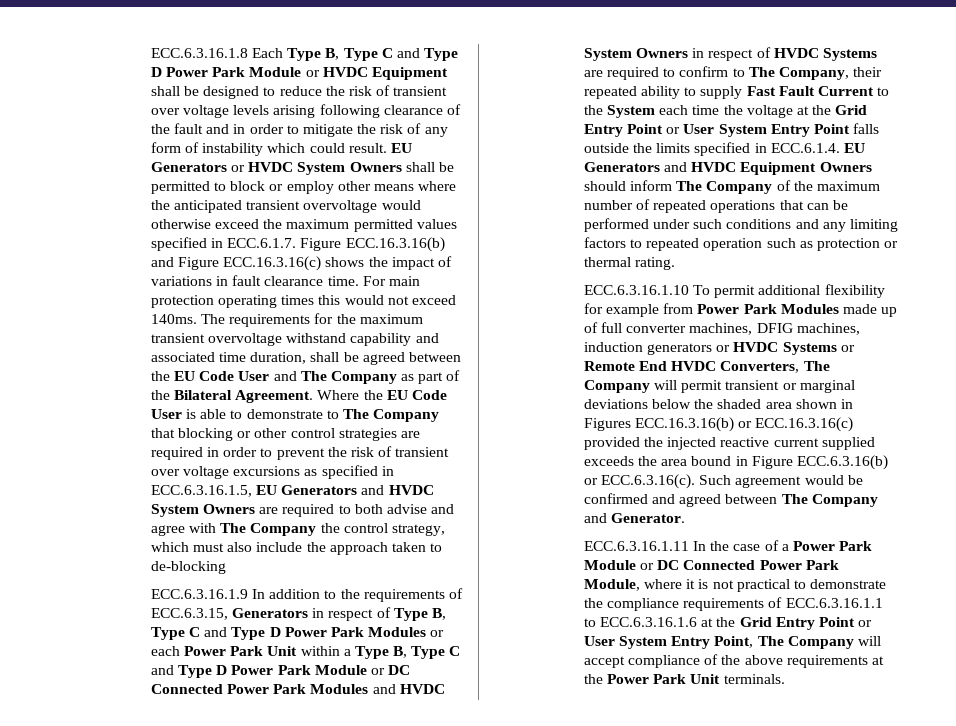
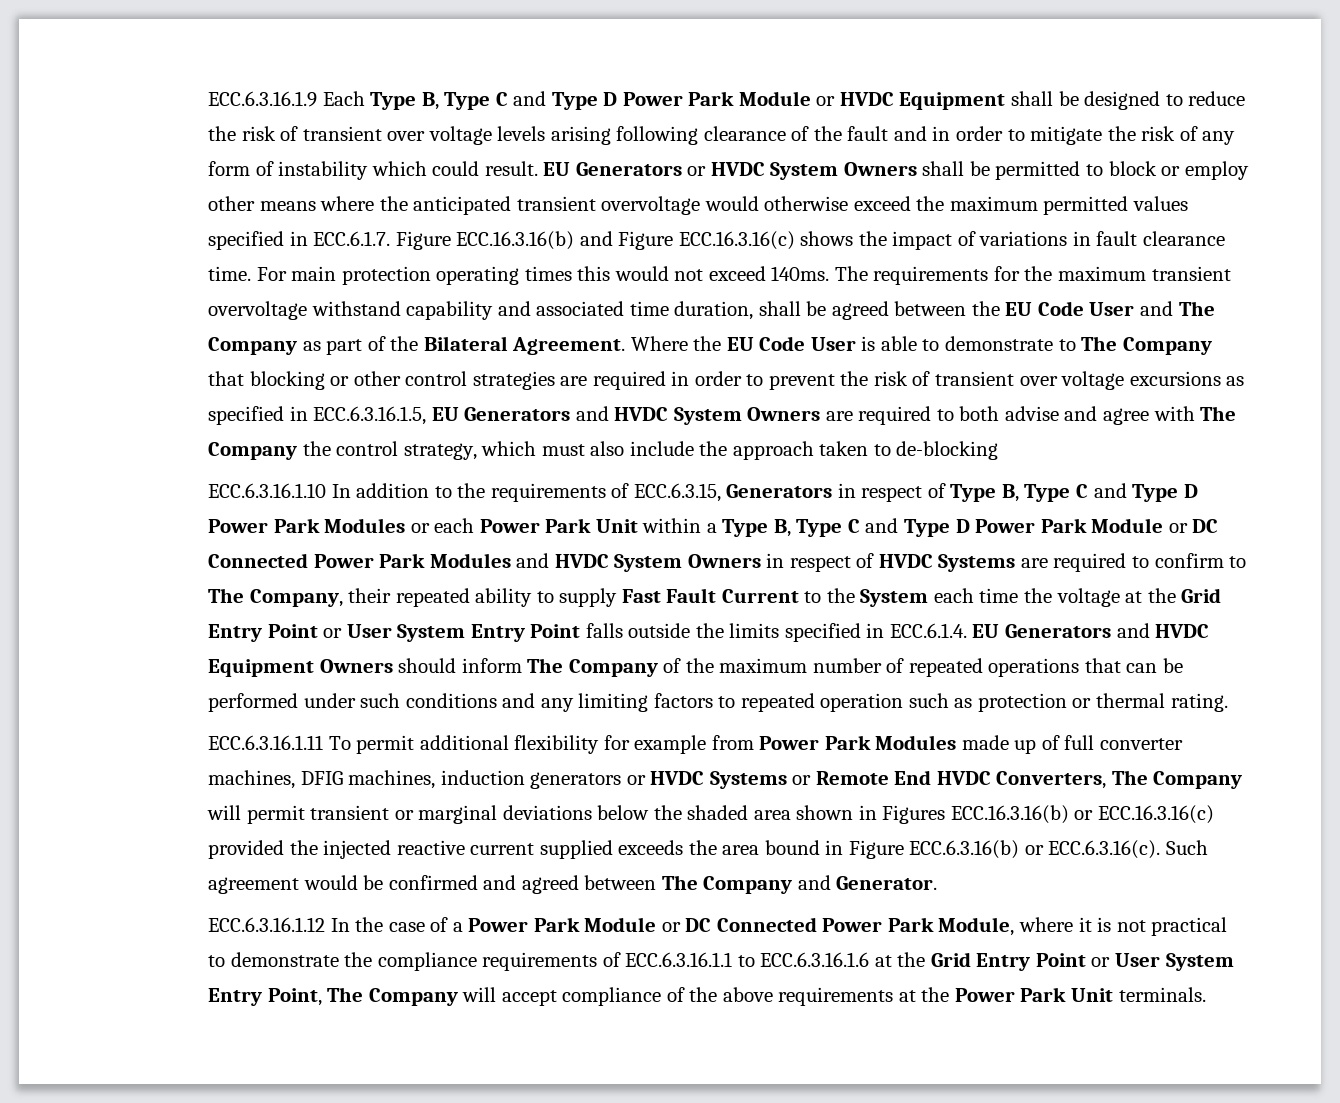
- ECC.6.3.16.1.8 Each Type B, Type C and Type D Power Park Module or HVDC Equipment shall be designed to reduce the risk of transient over voltage levels arising following clearance of the fault and in order to mitigate the risk of any form of instability which could result.
+ ECC.6.3.16.1.9 Each Type B, Type C and Type D Power Park Module or HVDC Equipment shall be designed to reduce the risk of transient over voltage levels arising following clearance of the fault and in order to mitigate the risk of any form of instability which could result.
- ECC.6.3.16.1.9 In addition to the requirements of ECC.6.3.15, Generators in respect of Type B, Type C and Type D Power Park Modules or each Power Park Unit within a Type B, Type C and Type D Power Park Module or DC Connected Power Park Modules and HVDC System Owners in respect of HVDC Systems are required to confirm to The Company, their repeated ability to supply Fast Fault Current to the System each time the voltage at the Grid Entry Point or User System Entry Point falls outside the limits specified in ECC.6.1.4. EU Generators and HVDC Equipment Owners should inform The Company of the maximum number of repeated operations that can be performed under such conditions and any limiting factors to repeated operation such as protection or thermal rating.
+ ECC.6.3.16.1.10 In addition to the requirements of ECC.6.3.15, Generators in respect of Type B, Type C and Type D Power Park Modules or each Power Park Unit within a Type B, Type C and Type D Power Park Module or DC Connected Power Park Modules and HVDC System Owners in respect of HVDC Systems are required to confirm to The Company, their repeated ability to supply Fast Fault Current to the System each time the voltage at the Grid Entry Point or User System Entry Point falls outside the limits specified in ECC.6.1.4. EU Generators and HVDC Equipment Owners should inform The Company of the maximum number of repeated operations that can be performed under such conditions and any limiting factors to repeated operation such as protection or thermal rating.
- ECC.6.3.16.1.10 To permit additional flexibility for example from Power Park Modules made up of full converter machines, DFIG machines, induction generators or HVDC Systems or Remote End HVDC Converters, The Company will permit transient or marginal deviations below the shaded area shown in Figures ECC.16.3.16(b) or ECC.16.3.16(c) provided the injected reactive current supplied exceeds the area bound in Figure ECC.6.3.16(b) or ECC.6.3.16(c). Such agreement would be confirmed and agreed between The Company and Generator.
+ ECC.6.3.16.1.11 To permit additional flexibility for example from Power Park Modules made up of full converter machines, DFIG machines, induction generators or HVDC Systems or Remote End HVDC Converters, The Company will permit transient or marginal deviations below the shaded area shown in Figures ECC.16.3.16(b) or ECC.16.3.16(c) provided the injected reactive current supplied exceeds the area bound in Figure ECC.6.3.16(b) or ECC.6.3.16(c). Such agreement would be confirmed and agreed between The Company and Generator.
- ECC.6.3.16.1.11 In the case of a Power Park Module or DC Connected Power Park Module, where it is not practical to demonstrate the compliance requirements of ECC.6.3.16.1.1 to ECC.6.3.16.1.6 at the Grid Entry Point or User System Entry Point, The Company will accept compliance of the above requirements at the Power Park Unit terminals.
+ ECC.6.3.16.1.12 In the case of a Power Park Module or DC Connected Power Park Module, where it is not practical to demonstrate the compliance requirements of ECC.6.3.16.1.1 to ECC.6.3.16.1.6 at the Grid Entry Point or User System Entry Point, The Company will accept compliance of the above requirements at the Power Park Unit terminals.

